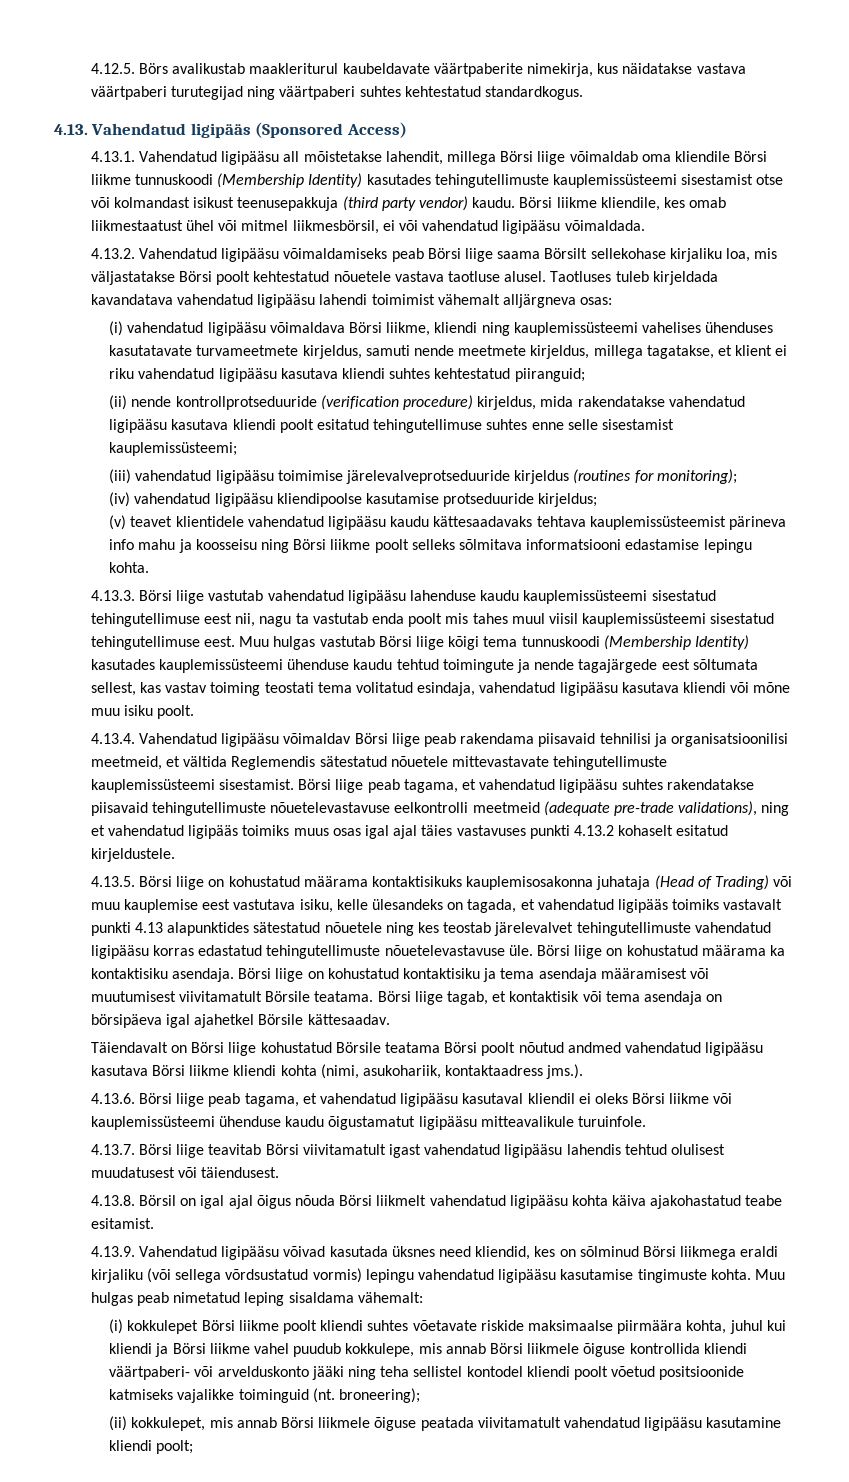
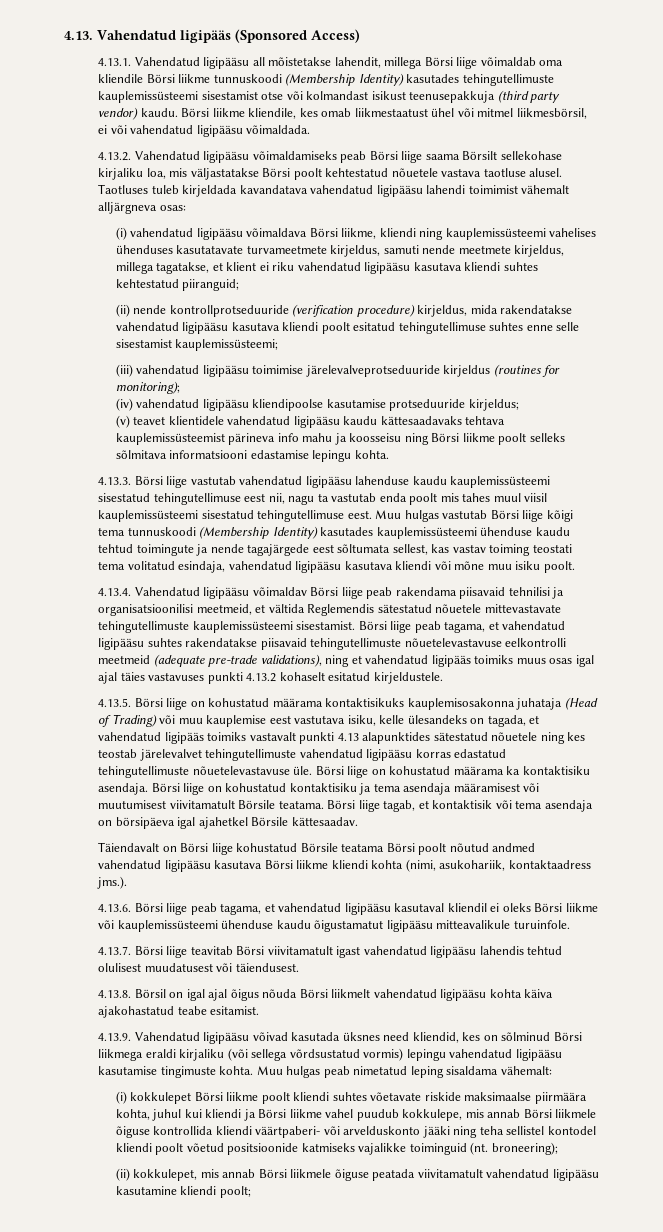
- 4.12.5. Börs avalikustab maakleriturul kaubeldavate väärtpaberite nimekirja, kus näidatakse vastava väärtpaberi turutegijad ning väärtpaberi suhtes kehtestatud standardkogus.

